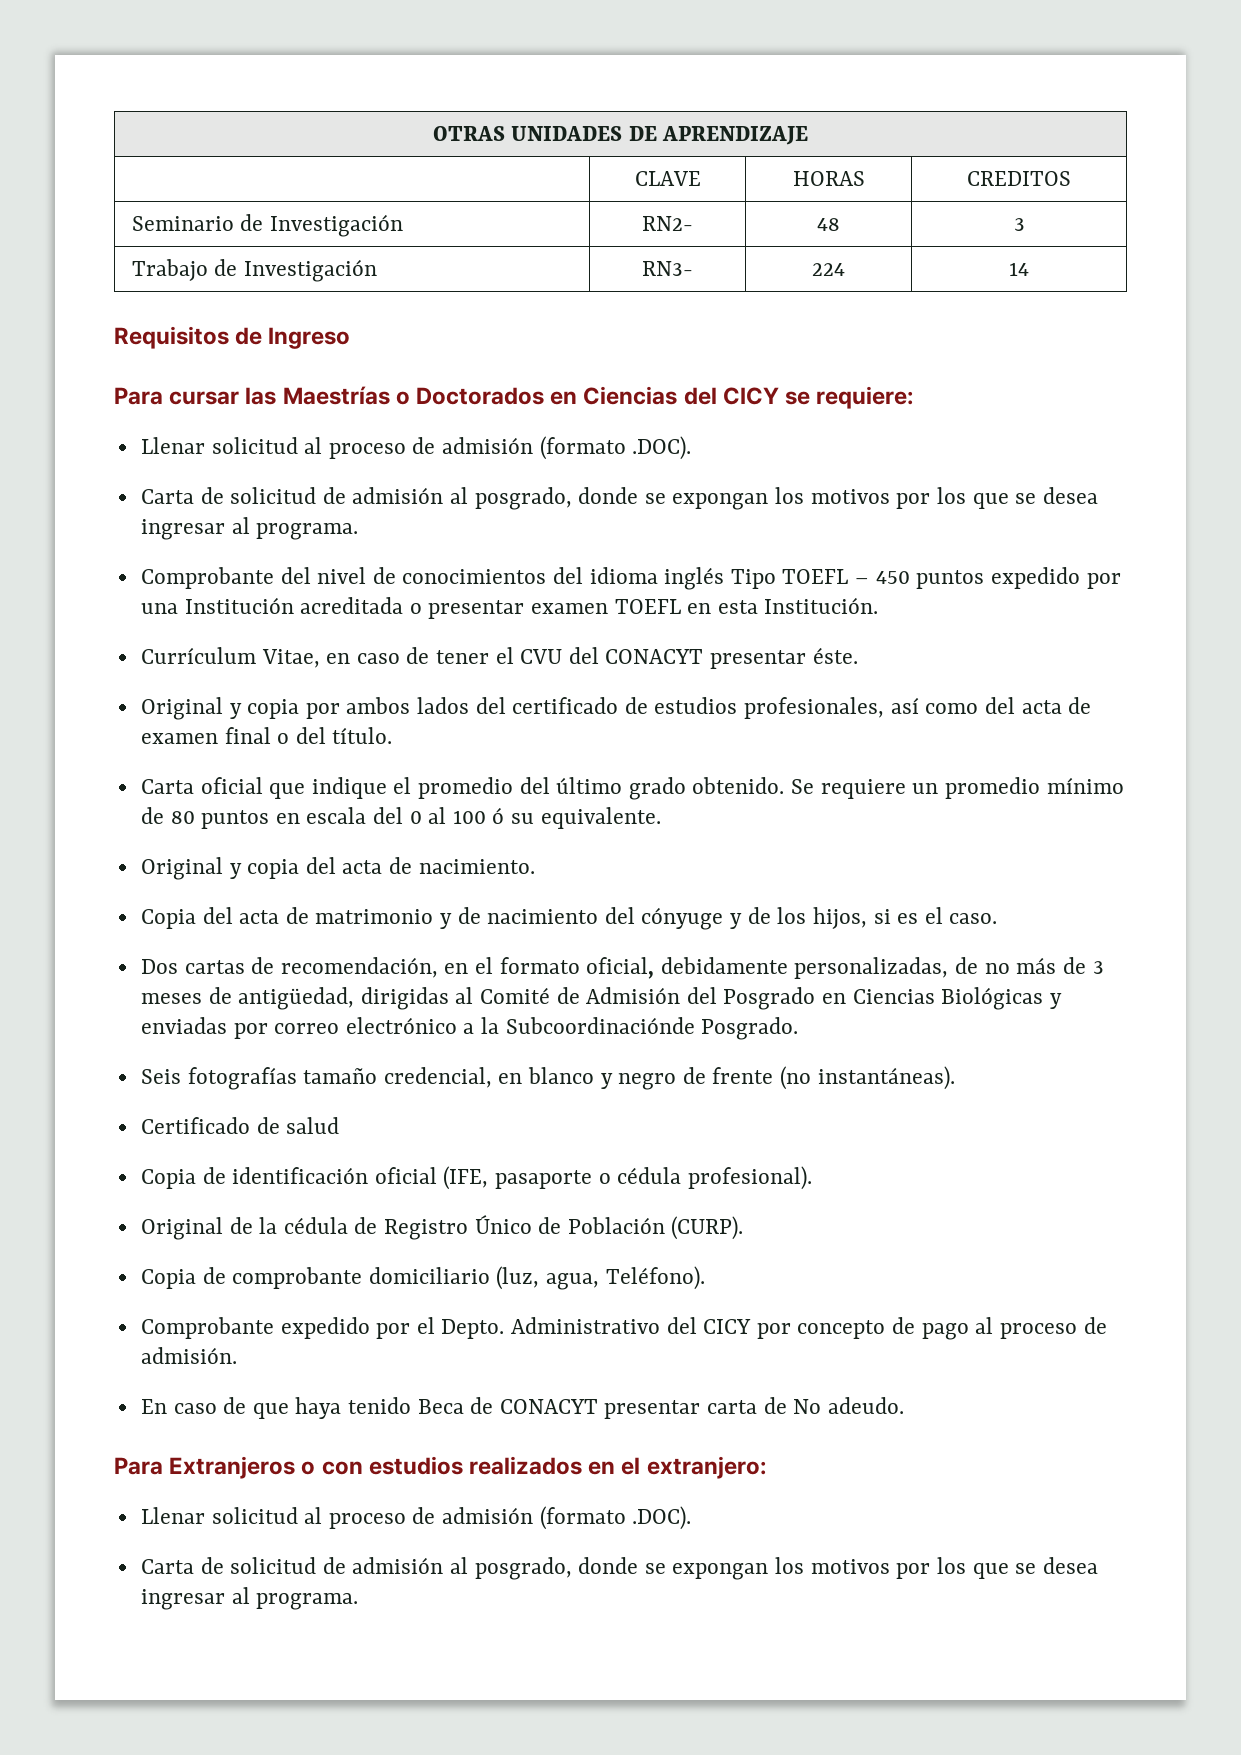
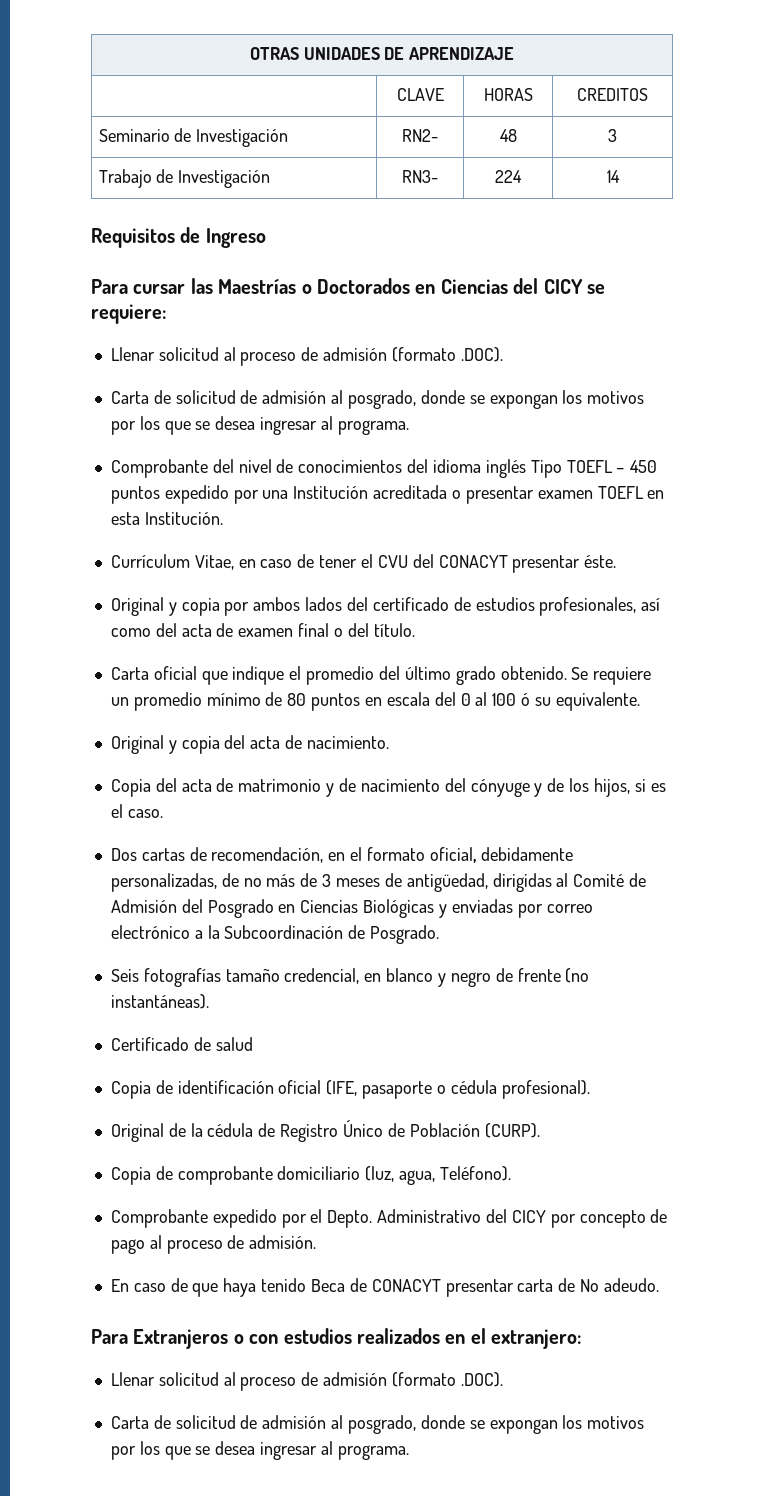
- Dos cartas de recomendación, en el formato oficial, debidamente personalizadas, de no más de 3 meses de antigüedad, dirigidas al Comité de Admisión del Posgrado en Ciencias Biológicas y enviadas por correo electrónico a la Subcoordinaciónde Posgrado.
+ Dos cartas de recomendación, en el formato oficial, debidamente personalizadas, de no más de 3 meses de antigüedad, dirigidas al Comité de Admisión del Posgrado en Ciencias Biológicas y enviadas por correo electrónico a la Subcoordinación de Posgrado.

